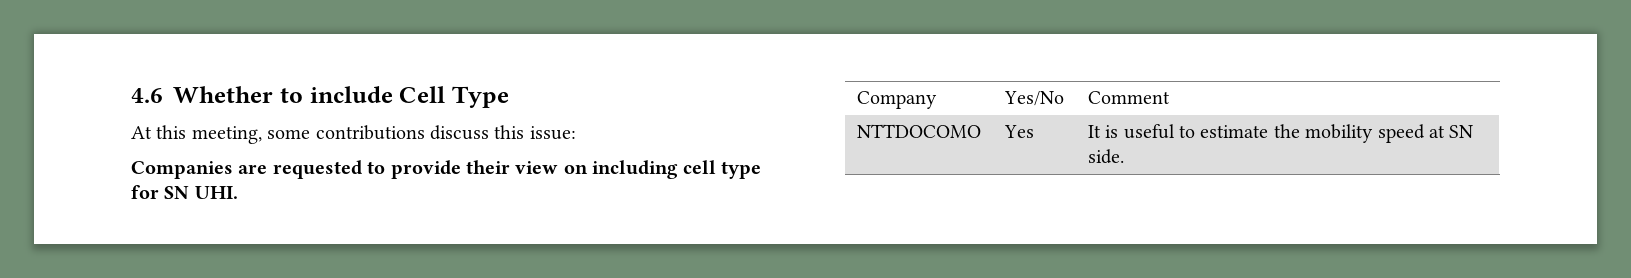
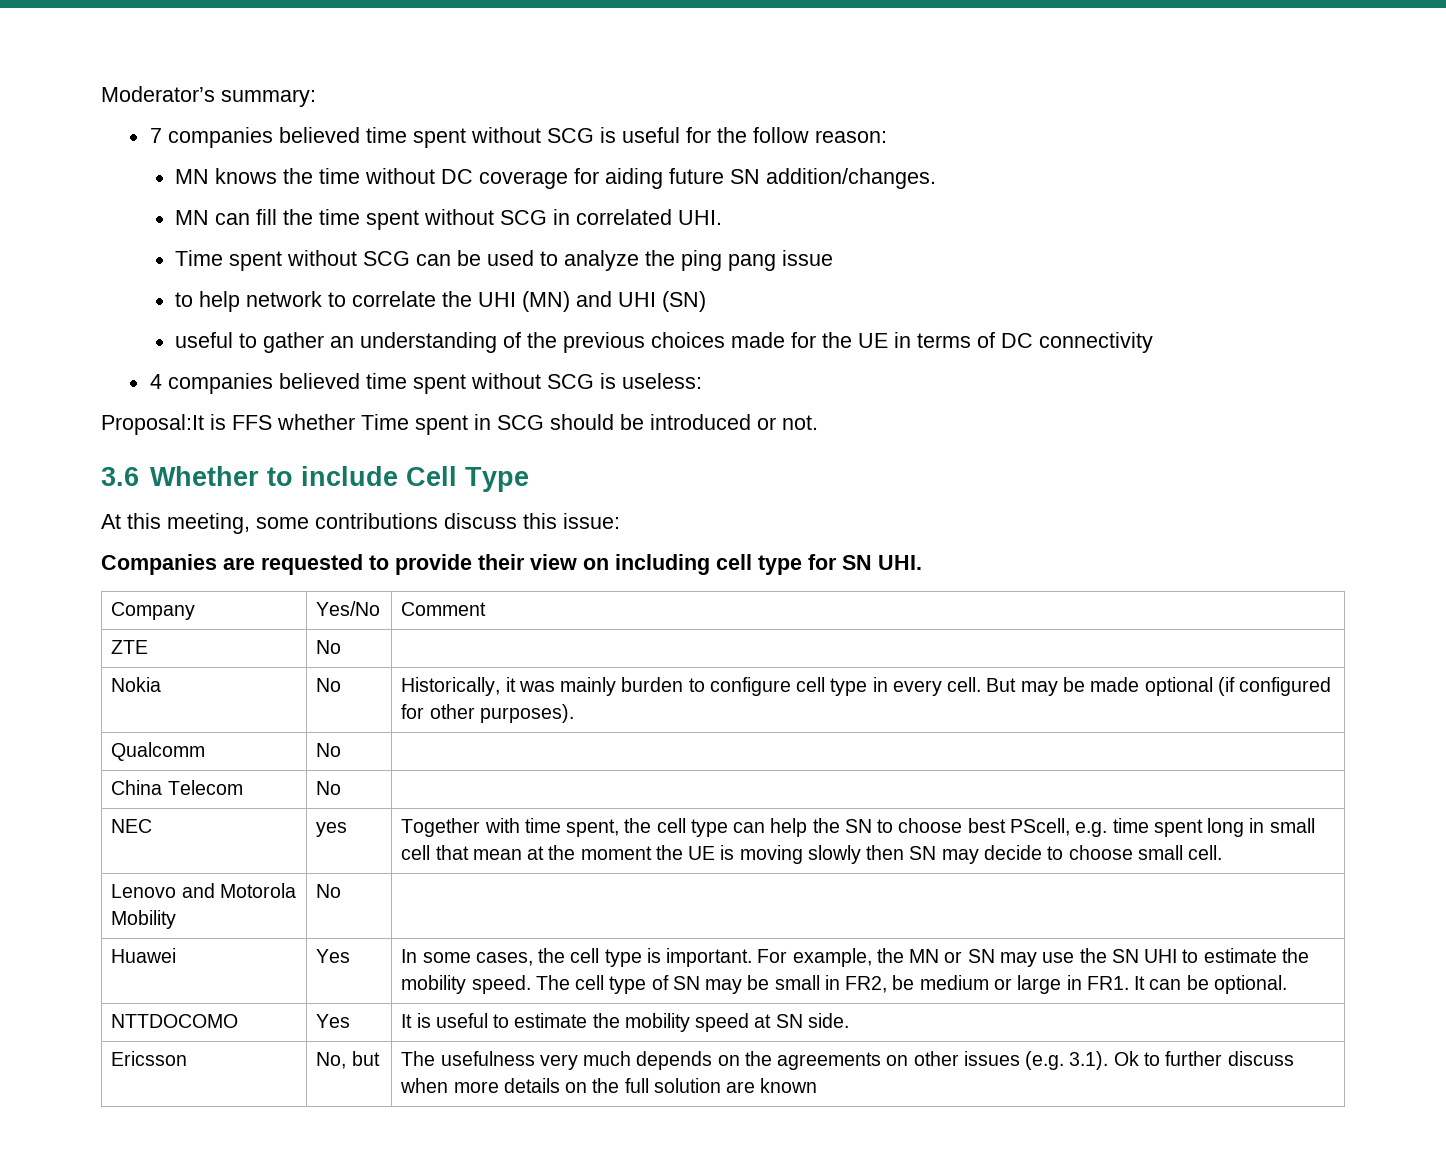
- 4.6 Whether to include Cell Type
+ Moderator’s summary:
+ 7 companies believed time spent without SCG is useful for the follow reason:
+ MN knows the time without DC coverage for aiding future SN addition/changes.
+ MN can fill the time spent without SCG in correlated UHI.
+ Time spent without SCG can be used to analyze the ping pang issue
+ to help network to correlate the UHI (MN) and UHI (SN)
+ useful to gather an understanding of the previous choices made for the UE in terms of DC connectivity
+ 4 companies believed time spent without SCG is useless:
+ Proposal:It is FFS whether Time spent in SCG should be introduced or not.
+ 3.6 Whether to include Cell Type
+ ZTE | No |
+ Nokia | No | Historically, it was mainly burden to configure cell type in every cell. But may be made optional (if configured for other purposes).
+ Qualcomm | No |
+ China Telecom | No |
+ NEC | yes | Together with time spent, the cell type can help the SN to choose best PScell, e.g. time spent long in small cell that mean at the moment the UE is moving slowly then SN may decide to choose small cell.
+ Lenovo and Motorola Mobility | No |
+ Huawei | Yes | In some cases, the cell type is important. For example, the MN or SN may use the SN UHI to estimate the mobility speed. The cell type of SN may be small in FR2, be medium or large in FR1. It can be optional.
+ Ericsson | No, but | The usefulness very much depends on the agreements on other issues (e.g. 3.1). Ok to further discuss when more details on the full solution are known

